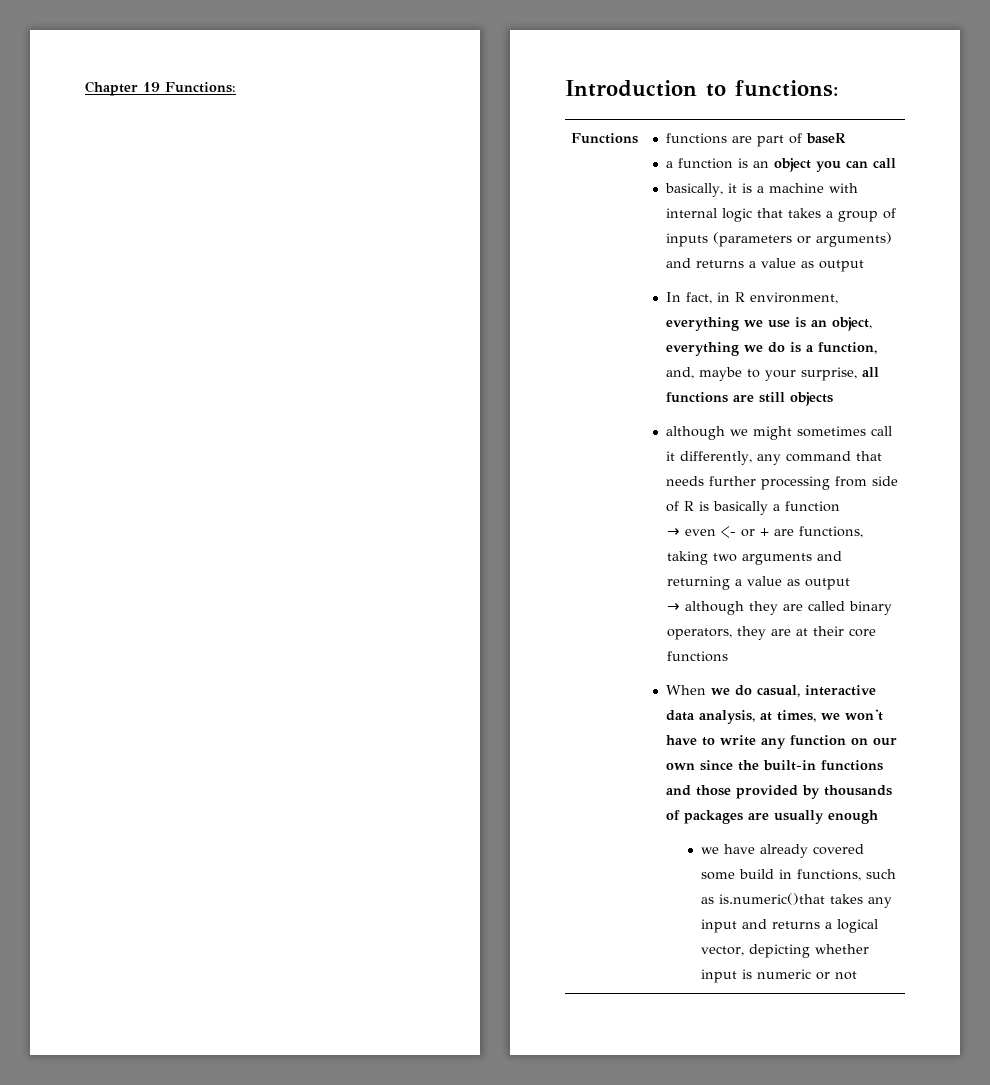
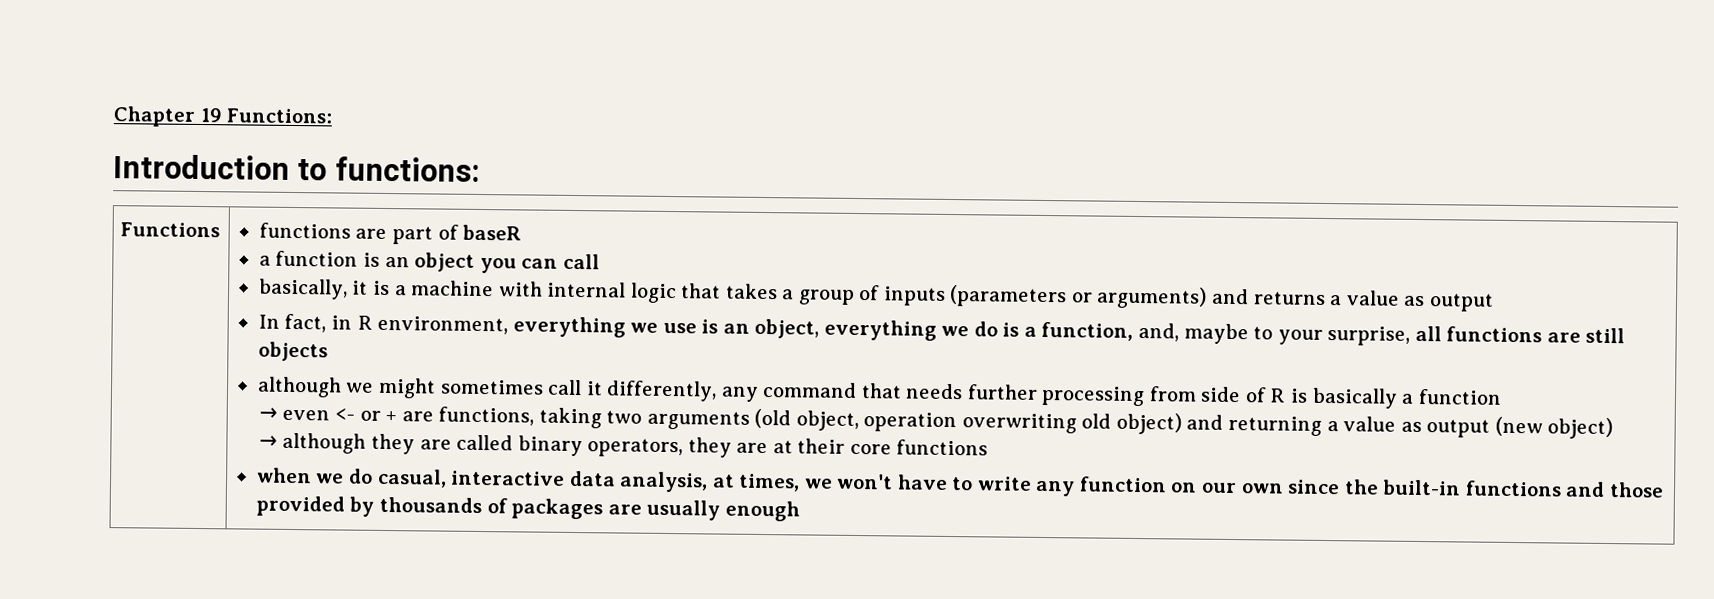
- → even <- or + are functions, taking two arguments and returning a value as output
+ → even <- or + are functions, taking two arguments (old object, operation overwriting old object) and returning a value as output (new object)
- When we do casual, interactive data analysis, at times, we won't have to write any function on our own since the built-in functions and those provided by thousands of packages are usually enough
+ when we do casual, interactive data analysis, at times, we won't have to write any function on our own since the built-in functions and those provided by thousands of packages are usually enough
- we have already covered some build in functions, such as is.numeric()that takes any input and returns a logical vector, depicting whether input is numeric or not

